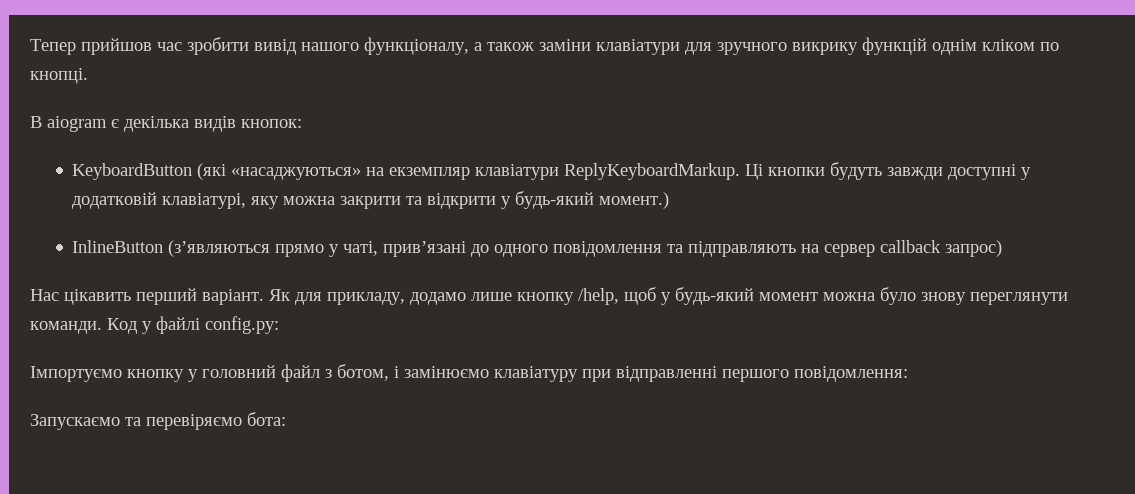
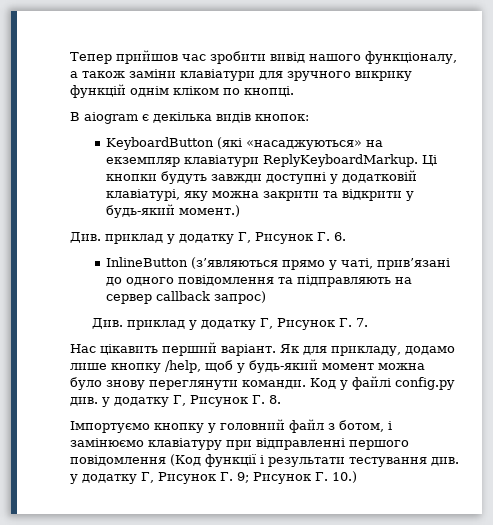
+ Див. приклад у додатку Г, Рисунок Г. 6.
+ Див. приклад у додатку Г, Рисунок Г. 7.
- Код у файлі config.py:
+ Код у файлі config.py див. у додатку Г, Рисунок Г. 8.
- Імпортуємо кнопку у головний файл з ботом, і замінюємо клавіатуру при відправленні першого повідомлення:
- Запускаємо та перевіряємо бота:
+ Імпортуємо кнопку у головний файл з ботом, і замінюємо клавіатуру при відправленні першого повідомлення (Код функції і результати тестування див. у додатку Г, Рисунок Г. 9; Рисунок Г. 10.)

